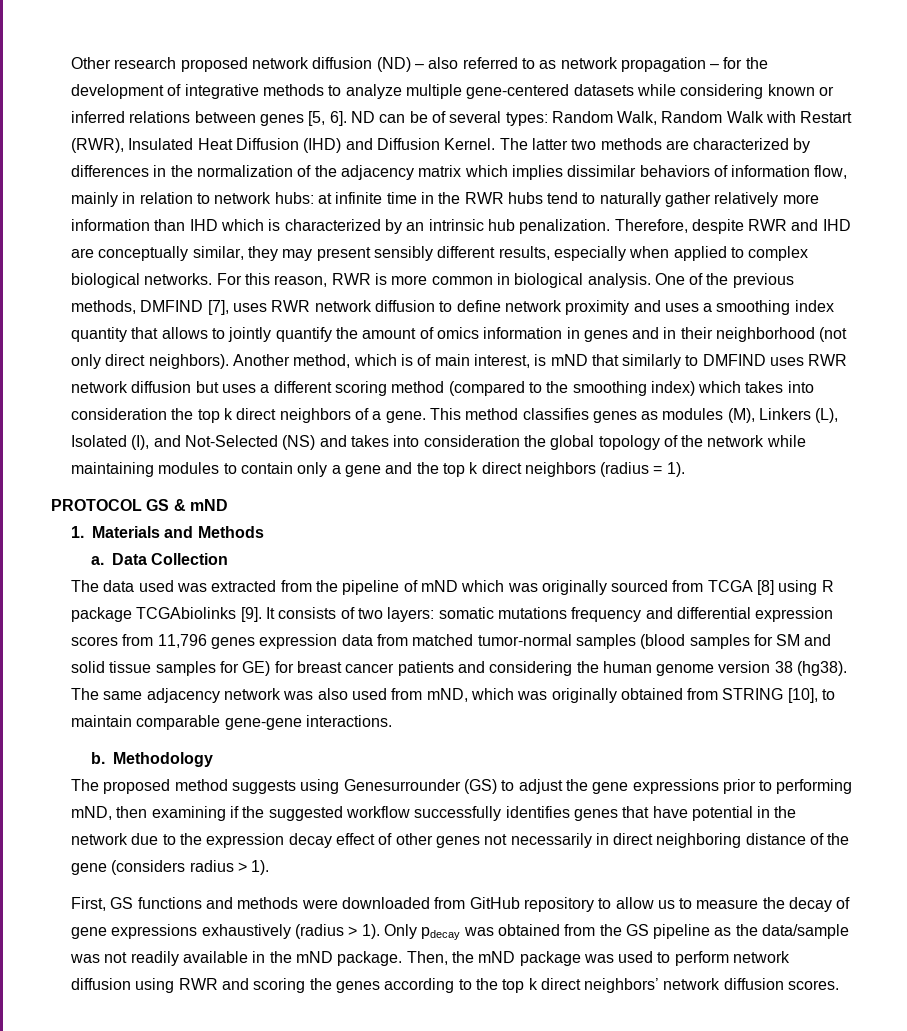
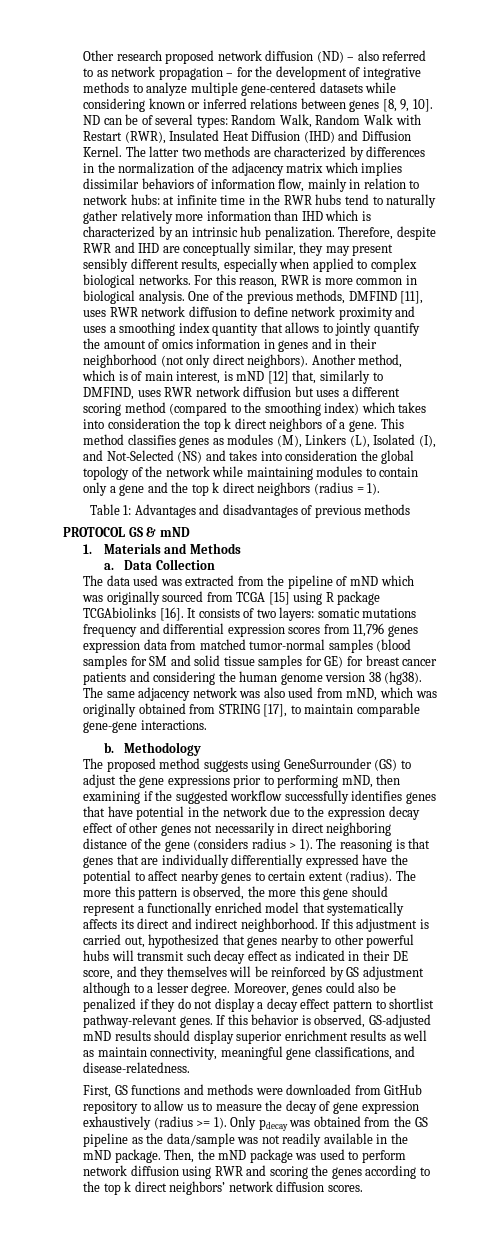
- Other research proposed network diffusion (ND) – also referred to as network propagation – for the development of integrative methods to analyze multiple gene-centered datasets while considering known or inferred relations between genes [5, 6].
+ Other research proposed network diffusion (ND) – also referred to as network propagation – for the development of integrative methods to analyze multiple gene-centered datasets while considering known or inferred relations between genes [8, 9, 10].
- One of the previous methods, DMFIND [7], uses RWR network diffusion to define network proximity and uses a smoothing index quantity that allows to jointly quantify the amount of omics information in genes and in their neighborhood (not only direct neighbors).
+ One of the previous methods, DMFIND [11], uses RWR network diffusion to define network proximity and uses a smoothing index quantity that allows to jointly quantify the amount of omics information in genes and in their neighborhood (not only direct neighbors).
- Another method, which is of main interest, is mND that similarly to DMFIND uses RWR network diffusion but uses a different scoring method (compared to the smoothing index) which takes into consideration the top k direct neighbors of a gene.
+ Another method, which is of main interest, is mND [12] that, similarly to DMFIND, uses RWR network diffusion but uses a different scoring method (compared to the smoothing index) which takes into consideration the top k direct neighbors of a gene.
+ Table 1: Advantages and disadvantages of previous methods
- The data used was extracted from the pipeline of mND which was originally sourced from TCGA [8] using R package TCGAbiolinks [9].
+ The data used was extracted from the pipeline of mND which was originally sourced from TCGA [15] using R package TCGAbiolinks [16].
- The same adjacency network was also used from mND, which was originally obtained from STRING [10], to maintain comparable gene-gene interactions.
+ The same adjacency network was also used from mND, which was originally obtained from STRING [17], to maintain comparable gene-gene interactions.
- The proposed method suggests using Genesurrounder (GS) to adjust the gene expressions prior to performing mND, then examining if the suggested workflow successfully identifies genes that have potential in the network due to the expression decay effect of other genes not necessarily in direct neighboring distance of the gene (considers radius > 1).
+ The proposed method suggests using GeneSurrounder (GS) to adjust the gene expressions prior to performing mND, then examining if the suggested workflow successfully identifies genes that have potential in the network due to the expression decay effect of other genes not necessarily in direct neighboring distance of the gene (considers radius > 1). The reasoning is that genes that are individually differentially expressed have the potential to affect nearby genes to certain extent (radius). The more this pattern is observed, the more this gene should represent a functionally enriched model that systematically affects its direct and indirect neighborhood. If this adjustment is carried out, hypothesized that genes nearby to other powerful hubs will transmit such decay effect as indicated in their DE score, and they themselves will be reinforced by GS adjustment although to a lesser degree. Moreover, genes could also be penalized if they do not display a decay effect pattern to shortlist pathway-relevant genes. If this behavior is observed, GS-adjusted mND results should display superior enrichment results as well as maintain connectivity, meaningful gene classifications, and disease-relatedness.
- First, GS functions and methods were downloaded from GitHub repository to allow us to measure the decay of gene expressions exhaustively (radius > 1).
+ First, GS functions and methods were downloaded from GitHub repository to allow us to measure the decay of gene expression exhaustively (radius >= 1).

